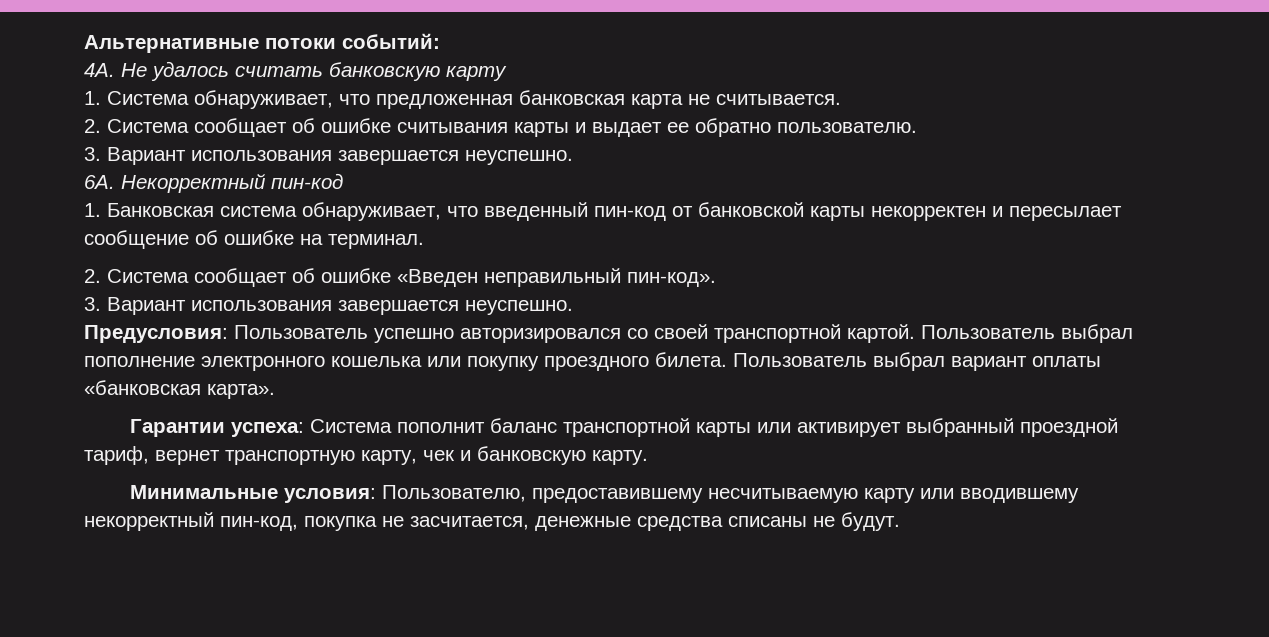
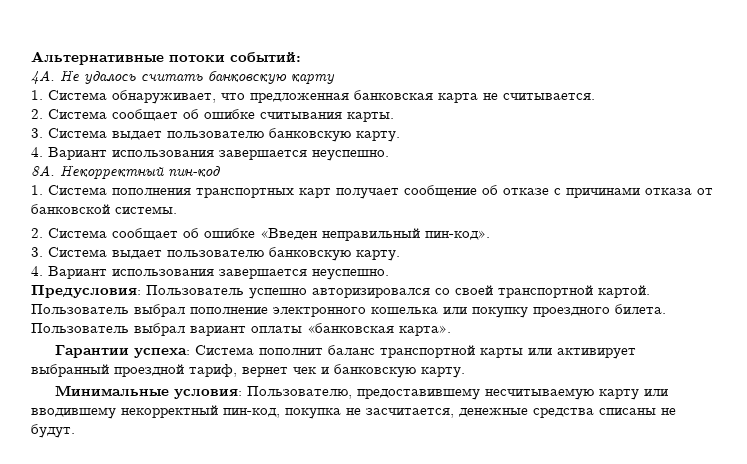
- 2. Система сообщает об ошибке считывания карты и выдает ее обратно пользователю.
- 3. Вариант использования завершается неуспешно.
- 6А.
+ 2. Система сообщает об ошибке считывания карты.
+ 3. Система выдает пользователю банковскую карту.
+ 4. Вариант использования завершается неуспешно.
+ 8А.
- 1. Банковская система обнаруживает, что введенный пин-код от банковской карты некорректен и пересылает сообщение об ошибке на терминал.
+ 1. Система пополнения транспортных карт получает сообщение об отказе с причинами отказа от банковской системы.
  2. Система сообщает об ошибке «Введен неправильный пин-код».
- 3. Вариант использования завершается неуспешно.
+ 3. Система выдает пользователю банковскую карту.
+ 4. Вариант использования завершается неуспешно.
- Гарантии успеха: Система пополнит баланс транспортной карты или активирует выбранный проездной тариф, вернет транспортную карту, чек и банковскую карту.
+ Гарантии успеха: Система пополнит баланс транспортной карты или активирует выбранный проездной тариф, вернет чек и банковскую карту.

